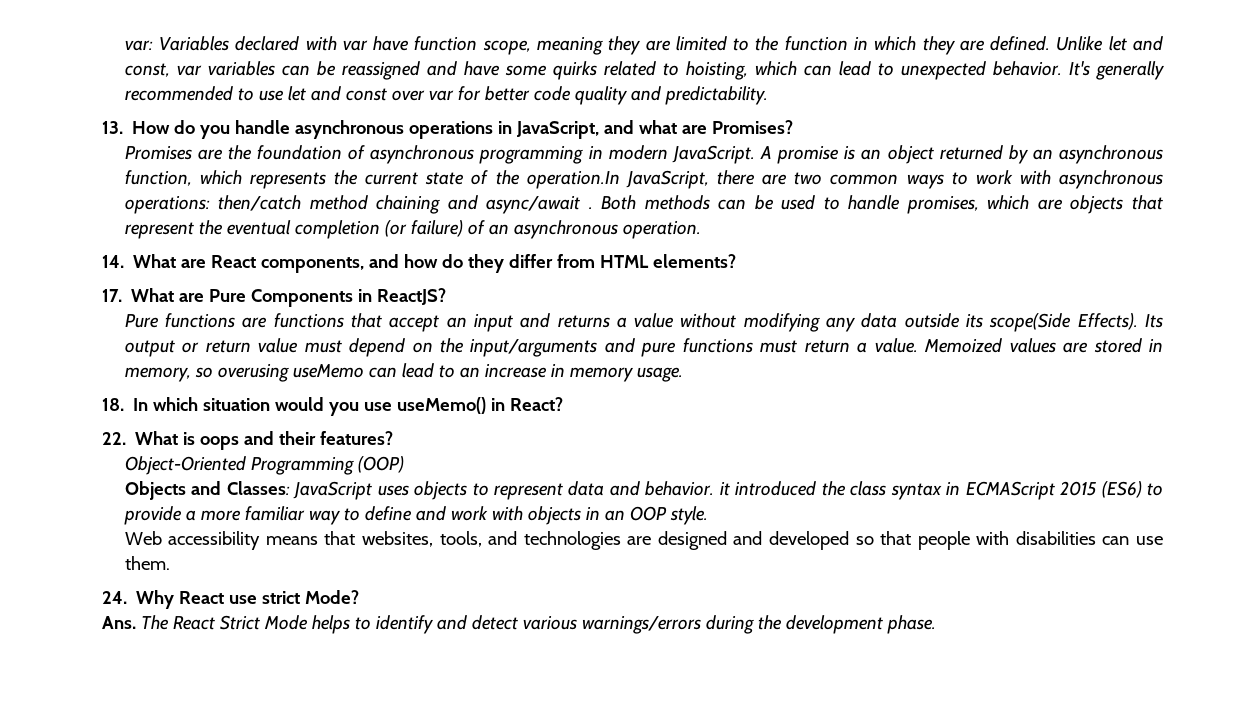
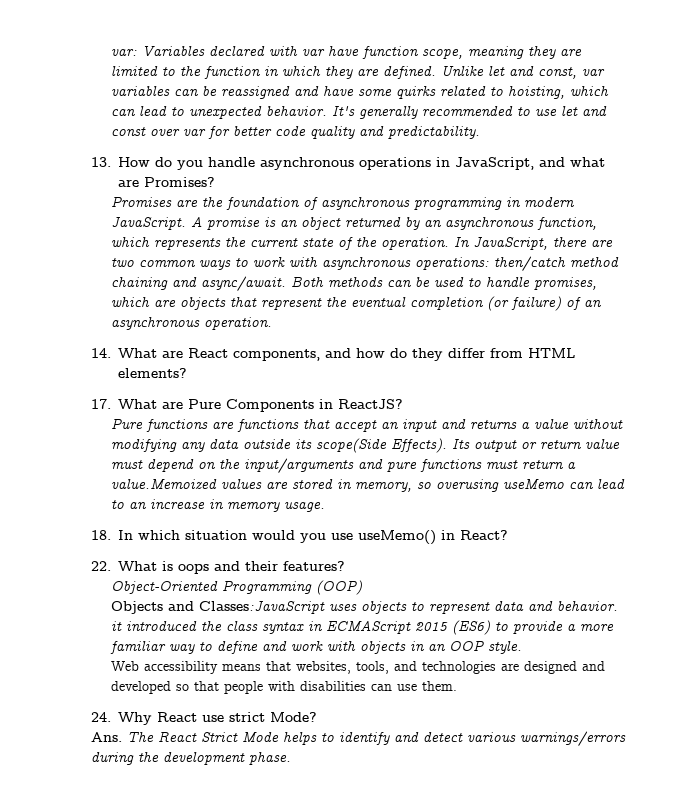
- A promise is an object returned by an asynchronous function, which represents the current state of the operation.In JavaScript, there are two common ways to work with asynchronous operations: then/catch method chaining and async/await .
+ A promise is an object returned by an asynchronous function, which represents the current state of the operation. In JavaScript, there are two common ways to work with asynchronous operations: then/catch method chaining and async/await.
- Its output or return value must depend on the input/arguments and pure functions must return a value. Memoized values are stored in memory, so overusing useMemo can lead to an increase in memory usage.
+ Its output or return value must depend on the input/arguments and pure functions must return a value.Memoized values are stored in memory, so overusing useMemo can lead to an increase in memory usage.
- Objects and Classes: JavaScript uses objects to represent data and behavior. it introduced the class syntax in ECMAScript 2015 (ES6) to provide a more familiar way to define and work with objects in an OOP style.
+ Objects and Classes:JavaScript uses objects to represent data and behavior. it introduced the class syntax in ECMAScript 2015 (ES6) to provide a more familiar way to define and work with objects in an OOP style.

